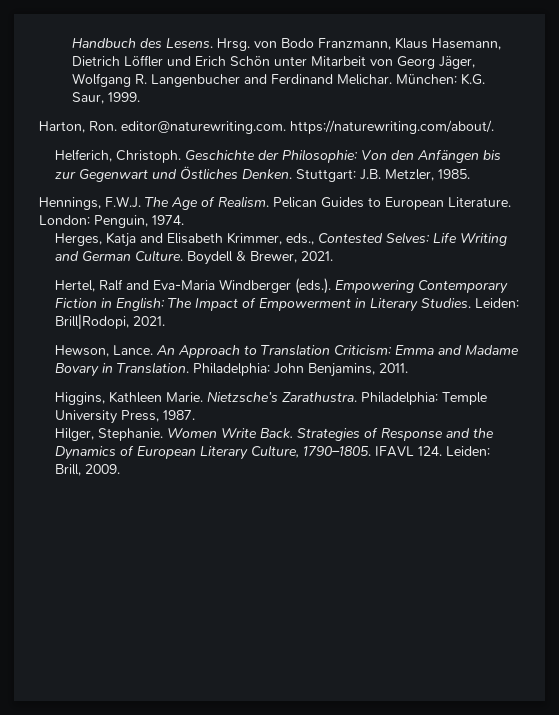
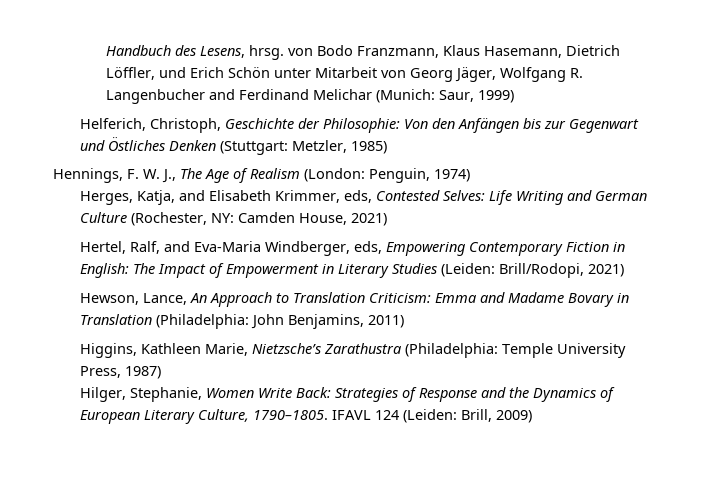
- Handbuch des Lesens. Hrsg. von Bodo Franzmann, Klaus Hasemann, Dietrich Löffler und Erich Schön unter Mitarbeit von Georg Jäger, Wolfgang R. Langenbucher and Ferdinand Melichar. München: K.G. Saur, 1999.
- Harton, Ron. editor@naturewriting.com. https://naturewriting.com/about/.
+ Handbuch des Lesens, hrsg. von Bodo Franzmann, Klaus Hasemann, Dietrich Löffler, und Erich Schön unter Mitarbeit von Georg Jäger, Wolfgang R. Langenbucher and Ferdinand Melichar (Munich: Saur, 1999)
- Helferich, Christoph. Geschichte der Philosophie: Von den Anfängen bis zur Gegenwart und Östliches Denken. Stuttgart: J.B. Metzler, 1985.
- Hennings, F.W.J. The Age of Realism. Pelican Guides to European Literature. London: Penguin, 1974.
+ Helferich, Christoph, Geschichte der Philosophie: Von den Anfängen bis zur Gegenwart und Östliches Denken (Stuttgart: Metzler, 1985)
+ Hennings, F. W. J., The Age of Realism (London: Penguin, 1974)
- Herges, Katja and Elisabeth Krimmer, eds., Contested Selves: Life Writing and German Culture. Boydell & Brewer, 2021.
+ Herges, Katja, and Elisabeth Krimmer, eds, Contested Selves: Life Writing and German Culture (Rochester, NY: Camden House, 2021)
- Hertel, Ralf and Eva-Maria Windberger (eds.). Empowering Contemporary Fiction in English: The Impact of Empowerment in Literary Studies. Leiden: Brill|Rodopi, 2021.
+ Hertel, Ralf, and Eva-Maria Windberger, eds, Empowering Contemporary Fiction in English: The Impact of Empowerment in Literary Studies (Leiden: Brill/Rodopi, 2021)
- Hewson, Lance. An Approach to Translation Criticism: Emma and Madame Bovary in Translation. Philadelphia: John Benjamins, 2011.
+ Hewson, Lance, An Approach to Translation Criticism: Emma and Madame Bovary in Translation (Philadelphia: John Benjamins, 2011)
- Higgins, Kathleen Marie. Nietzsche’s Zarathustra. Philadelphia: Temple University Press, 1987.
+ Higgins, Kathleen Marie, Nietzsche’s Zarathustra (Philadelphia: Temple University Press, 1987)
- Hilger, Stephanie. Women Write Back. Strategies of Response and the Dynamics of European Literary Culture, 1790–1805.
+ Hilger, Stephanie, Women Write Back: Strategies of Response and the Dynamics of European Literary Culture, 1790–1805.
- IFAVL 124. Leiden: Brill, 2009.
+ IFAVL 124 (Leiden: Brill, 2009)

